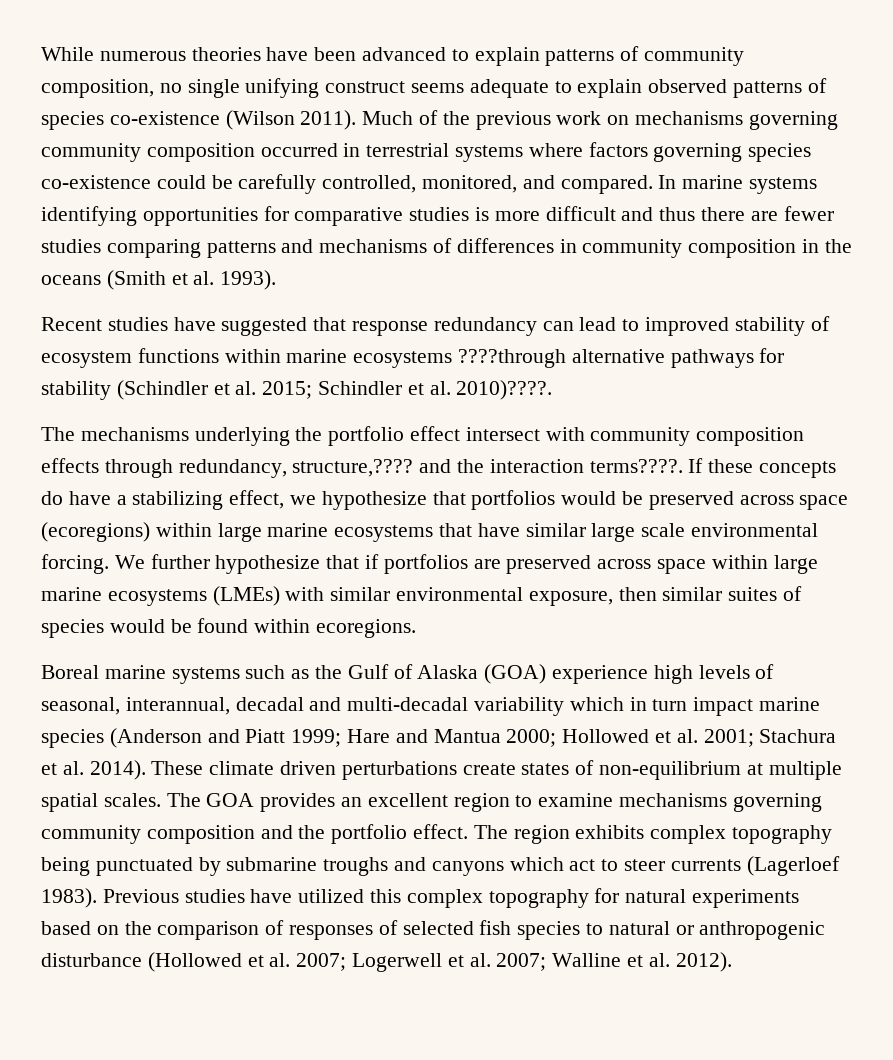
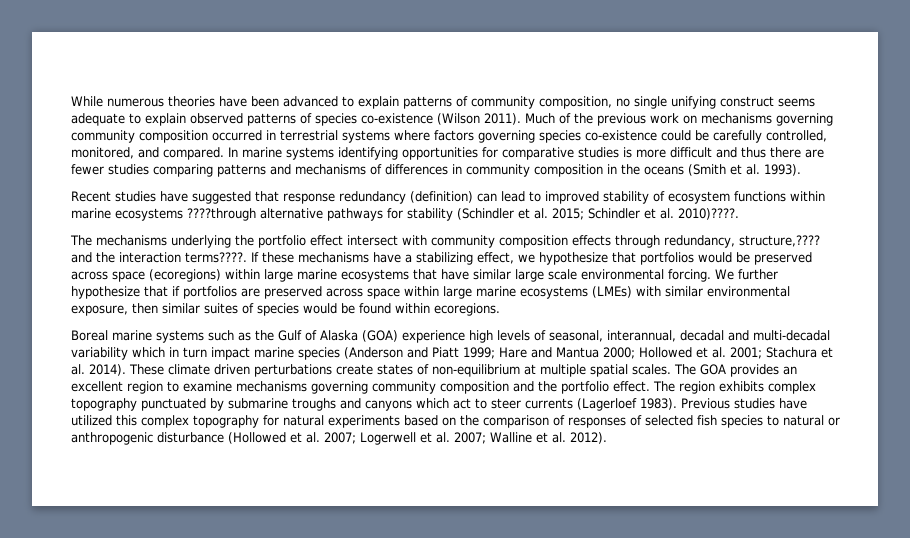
- Recent studies have suggested that response redundancy can lead to improved stability of ecosystem functions within marine ecosystems ????through alternative pathways for stability (Schindler et al. 2015; Schindler et al. 2010)????.
+ Recent studies have suggested that response redundancy (definition) can lead to improved stability of ecosystem functions within marine ecosystems ????through alternative pathways for stability (Schindler et al. 2015; Schindler et al. 2010)????.
- If these concepts do have a stabilizing effect, we hypothesize that portfolios would be preserved across space (ecoregions) within large marine ecosystems that have similar large scale environmental forcing.
+ If these mechanisms have a stabilizing effect, we hypothesize that portfolios would be preserved across space (ecoregions) within large marine ecosystems that have similar large scale environmental forcing.
- The region exhibits complex topography being punctuated by submarine troughs and canyons which act to steer currents (Lagerloef 1983).
+ The region exhibits complex topography punctuated by submarine troughs and canyons which act to steer currents (Lagerloef 1983).

